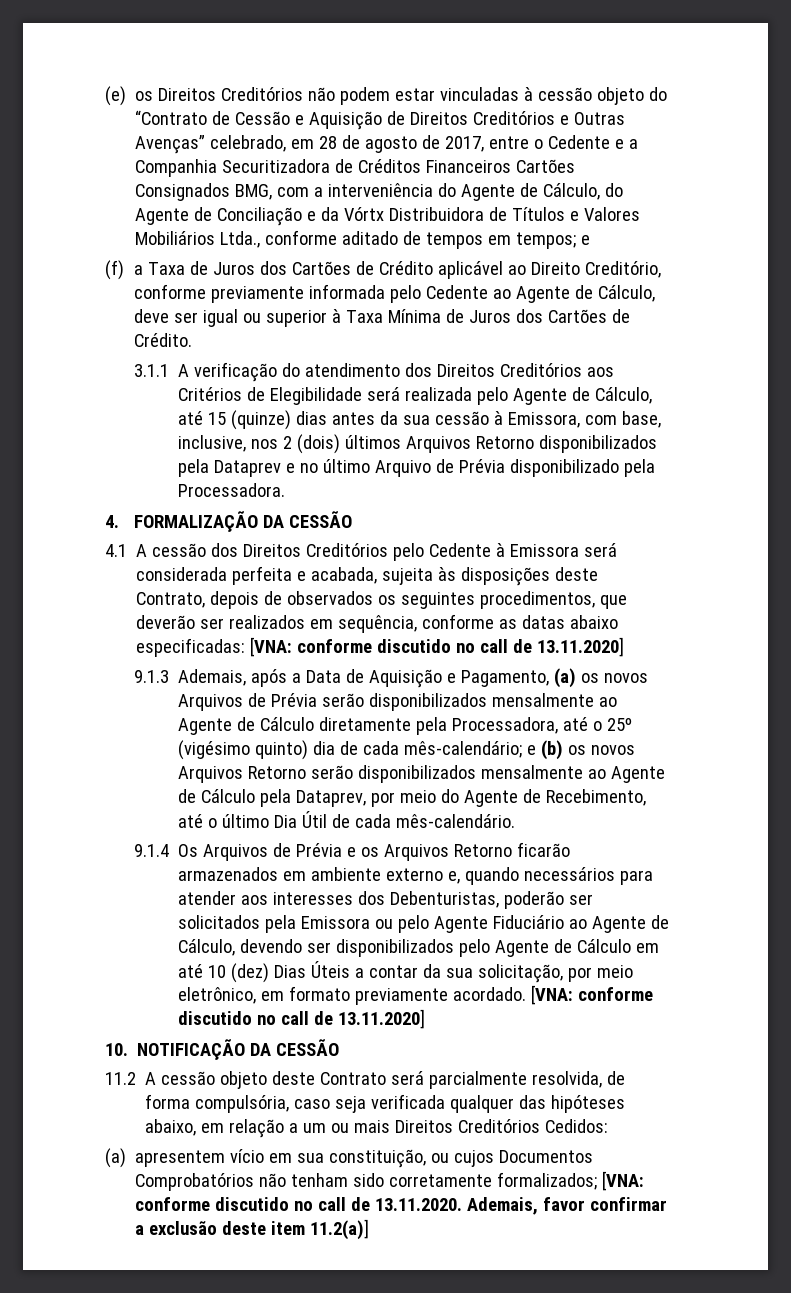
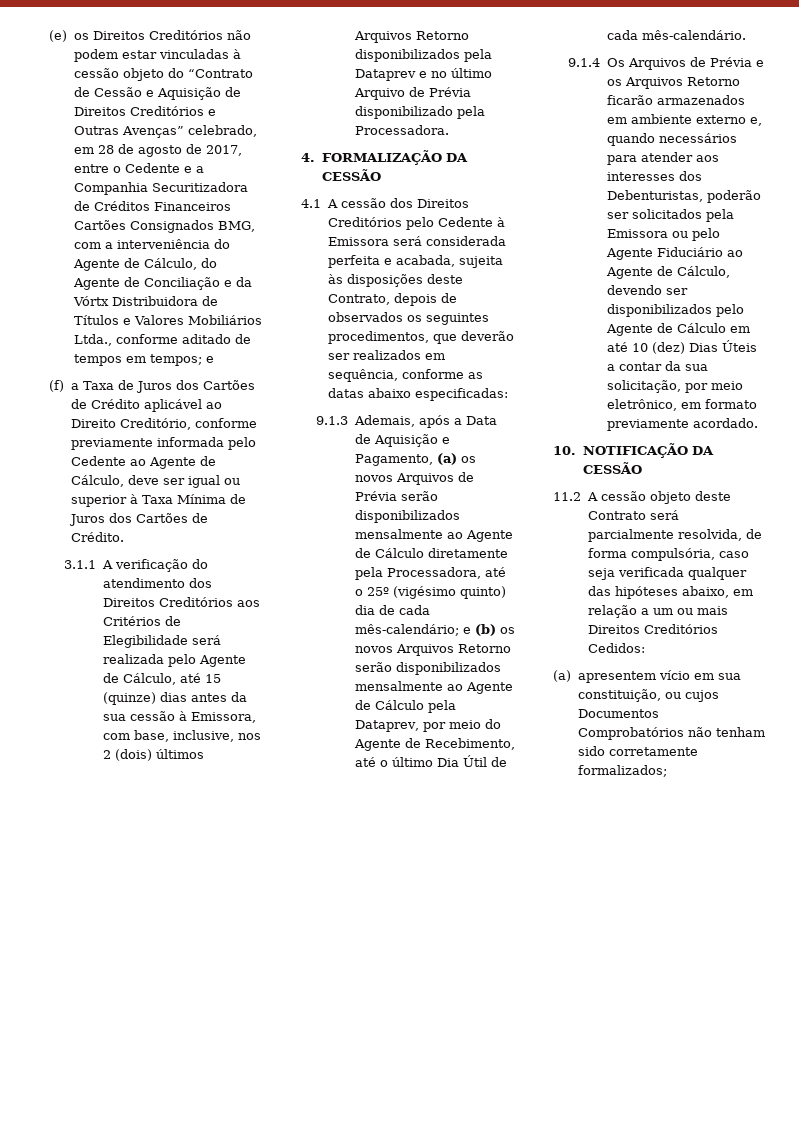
- 4.1 A cessão dos Direitos Creditórios pelo Cedente à Emissora será considerada perfeita e acabada, sujeita às disposições deste Contrato, depois de observados os seguintes procedimentos, que deverão ser realizados em sequência, conforme as datas abaixo especificadas: [VNA: conforme discutido no call de 13.11.2020]
+ 4.1 A cessão dos Direitos Creditórios pelo Cedente à Emissora será considerada perfeita e acabada, sujeita às disposições deste Contrato, depois de observados os seguintes procedimentos, que deverão ser realizados em sequência, conforme as datas abaixo especificadas:
- 9.1.4 Os Arquivos de Prévia e os Arquivos Retorno ficarão armazenados em ambiente externo e, quando necessários para atender aos interesses dos Debenturistas, poderão ser solicitados pela Emissora ou pelo Agente Fiduciário ao Agente de Cálculo, devendo ser disponibilizados pelo Agente de Cálculo em até 10 (dez) Dias Úteis a contar da sua solicitação, por meio eletrônico, em formato previamente acordado. [VNA: conforme discutido no call de 13.11.2020]
+ 9.1.4 Os Arquivos de Prévia e os Arquivos Retorno ficarão armazenados em ambiente externo e, quando necessários para atender aos interesses dos Debenturistas, poderão ser solicitados pela Emissora ou pelo Agente Fiduciário ao Agente de Cálculo, devendo ser disponibilizados pelo Agente de Cálculo em até 10 (dez) Dias Úteis a contar da sua solicitação, por meio eletrônico, em formato previamente acordado.
- (a) apresentem vício em sua constituição, ou cujos Documentos Comprobatórios não tenham sido corretamente formalizados; [VNA: conforme discutido no call de 13.11.2020. Ademais, favor confirmar a exclusão deste item 11.2(a)]
+ (a) apresentem vício em sua constituição, ou cujos Documentos Comprobatórios não tenham sido corretamente formalizados;

